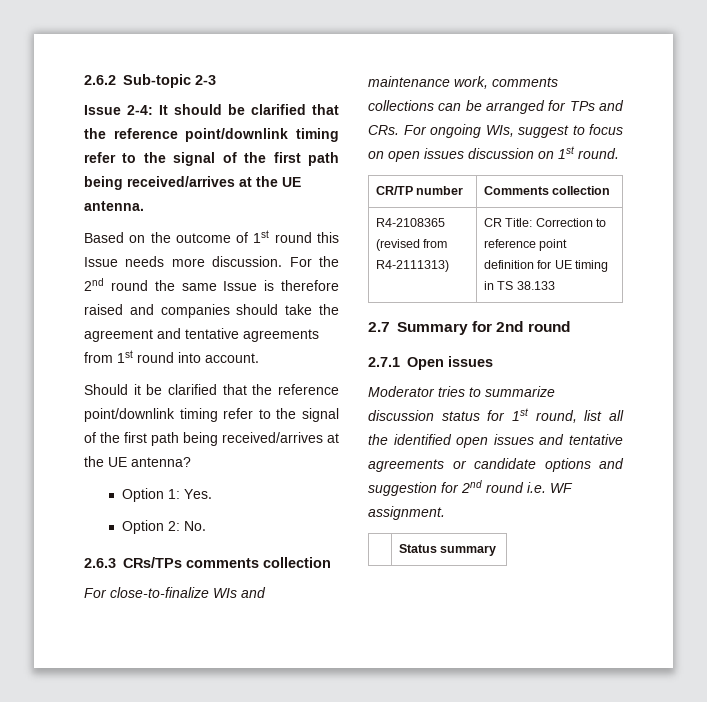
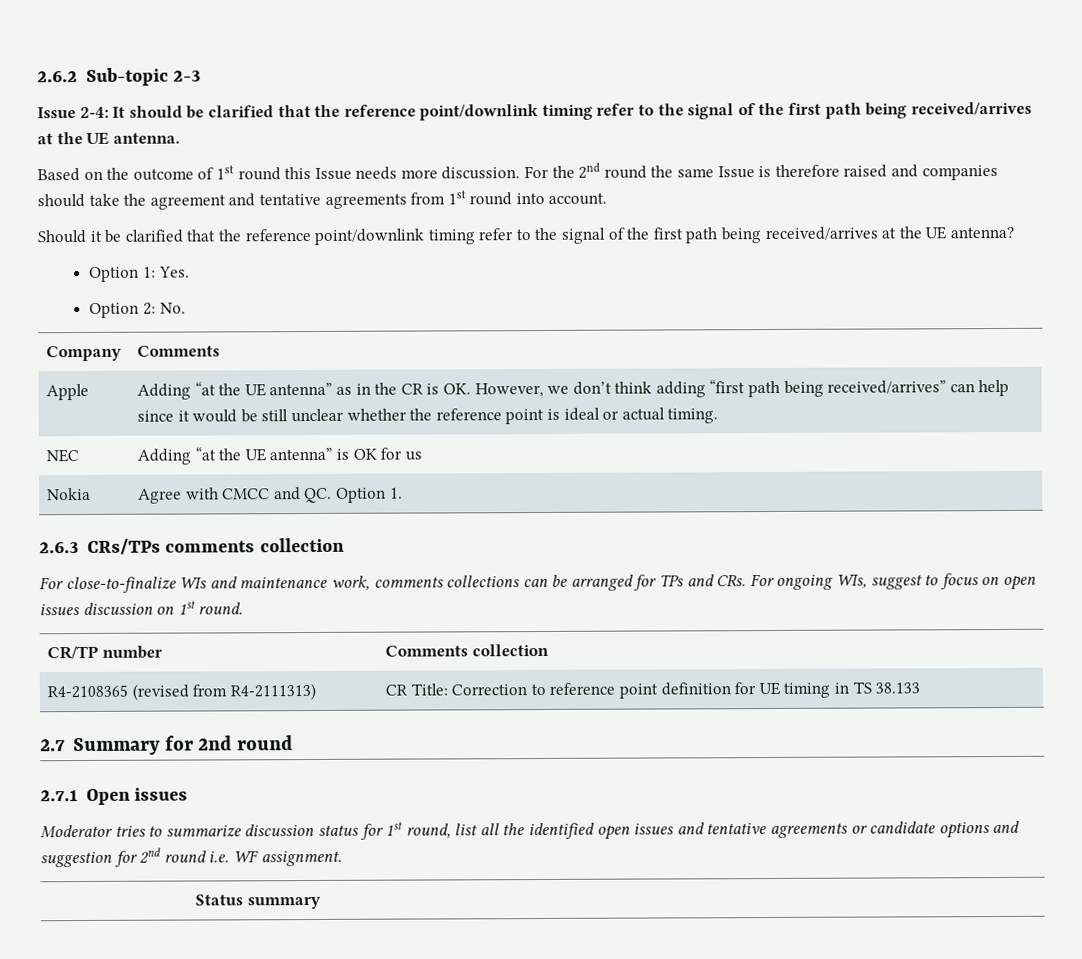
+ Company | Comments
+ Apple | Adding “at the UE antenna” as in the CR is OK. However, we don’t think adding “first path being received/arrives” can help since it would be still unclear whether the reference point is ideal or actual timing.
+ NEC | Adding “at the UE antenna” is OK for us
+ Nokia | Agree with CMCC and QC. Option 1.

